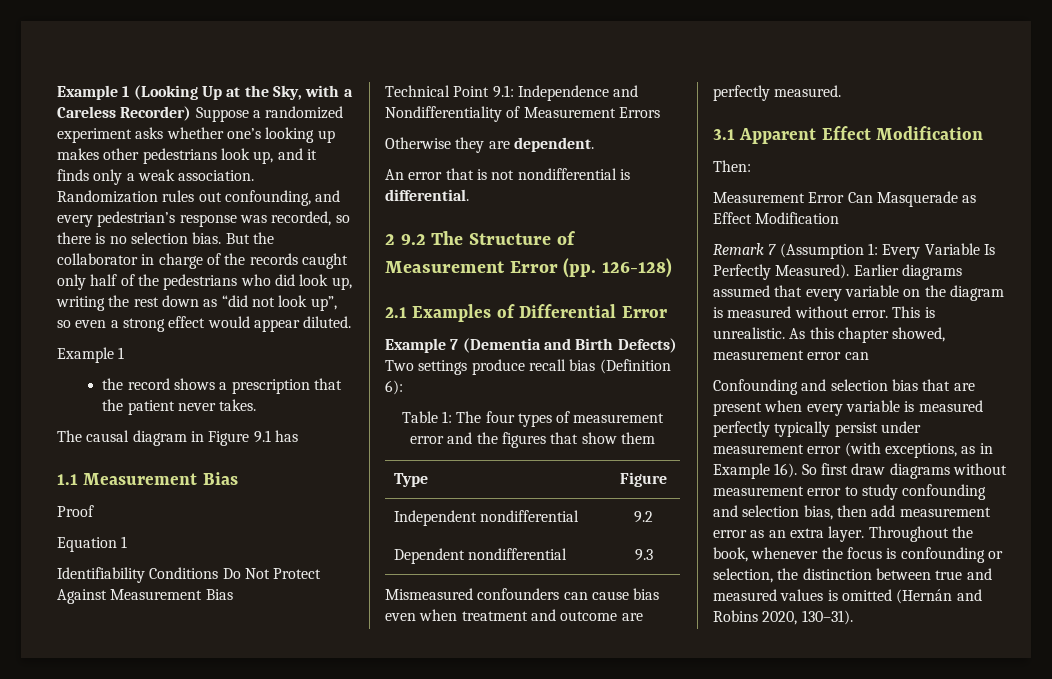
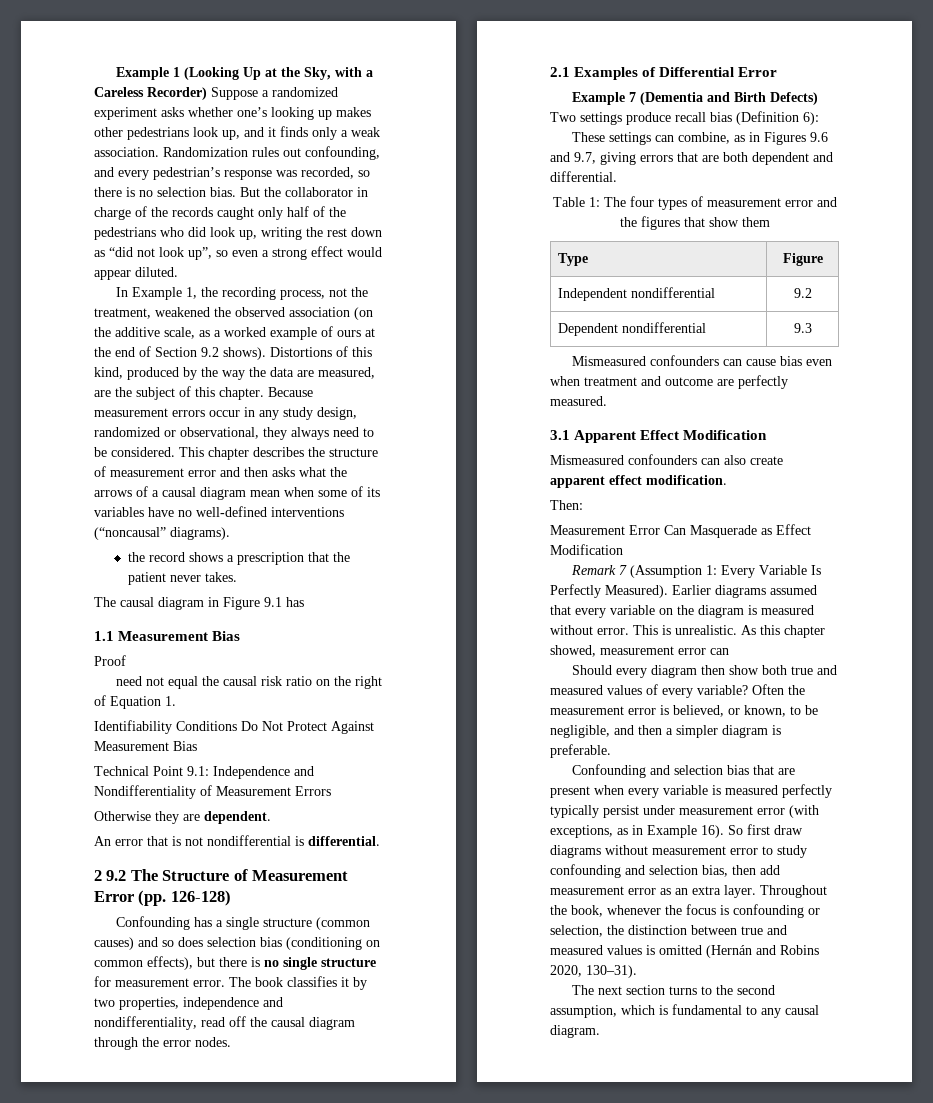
  But the collaborator in charge of the records caught only half of the pedestrians who did look up, writing the rest down as “did not look up”, so even a strong effect would appear diluted.
- Example 1
+ In Example 1, the recording process, not the treatment, weakened the observed association (on the additive scale, as a worked example of ours at the end of Section 9.2 shows). Distortions of this kind, produced by the way the data are measured, are the subject of this chapter. Because measurement errors occur in any study design, randomized or observational, they always need to be considered. This chapter describes the structure of measurement error and then asks what the arrows of a causal diagram mean when some of its variables have no well-defined interventions (“noncausal” diagrams).
- Equation 1
+ need not equal the causal risk ratio on the right of Equation 1.
+ Confounding has a single structure (common causes) and so does selection bias (conditioning on common effects), but there is no single structure for measurement error. The book classifies it by two properties, independence and nondifferentiality, read off the causal diagram through the error nodes.
+ These settings can combine, as in Figures 9.6 and 9.7, giving errors that are both dependent and differential.
+ Mismeasured confounders can also create apparent effect modification.
+ Should every diagram then show both true and measured values of every variable? Often the measurement error is believed, or known, to be negligible, and then a simpler diagram is preferable.
+ The next section turns to the second assumption, which is fundamental to any causal diagram.

